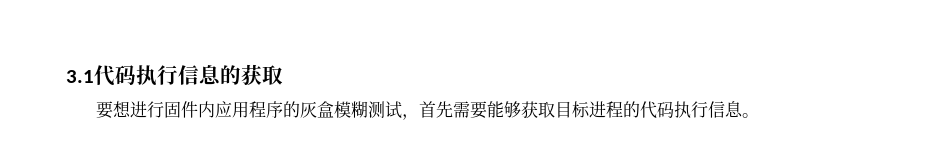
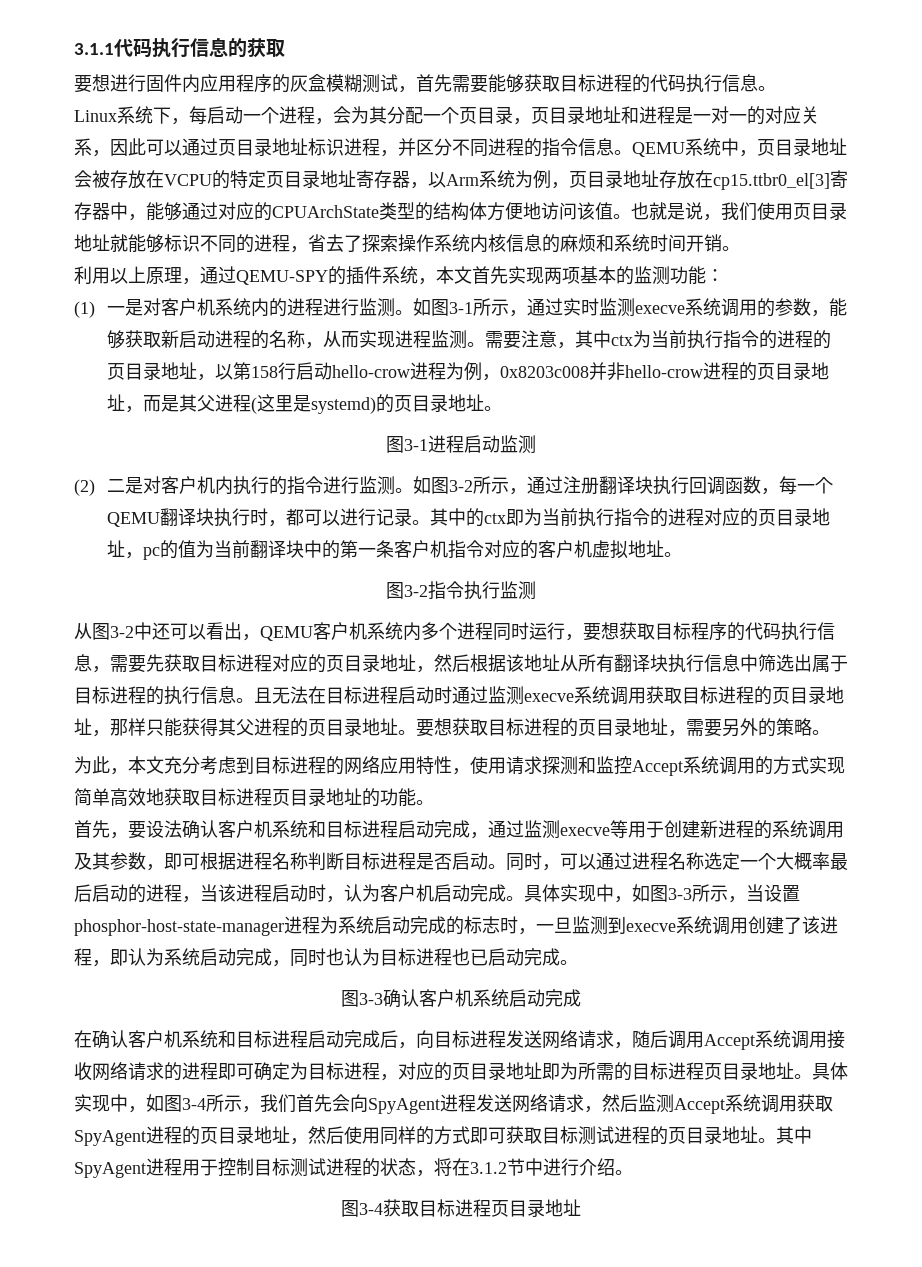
- 3.1代码执行信息的获取
+ 3.1.1代码执行信息的获取
+ Linux系统下，每启动一个进程，会为其分配一个页目录，页目录地址和进程是一对一的对应关系，因此可以通过页目录地址标识进程，并区分不同进程的指令信息。QEMU系统中，页目录地址会被存放在VCPU的特定页目录地址寄存器，以Arm系统为例，页目录地址存放在cp15.ttbr0_el[3]寄存器中，能够通过对应的CPUArchState类型的结构体方便地访问该值。也就是说，我们使用页目录地址就能够标识不同的进程，省去了探索操作系统内核信息的麻烦和系统时间开销。
+ 利用以上原理，通过QEMU-SPY的插件系统，本文首先实现两项基本的监测功能：
+ (1)一是对客户机系统内的进程进行监测。如图3-1所示，通过实时监测execve系统调用的参数，能够获取新启动进程的名称，从而实现进程监测。需要注意，其中ctx为当前执行指令的进程的页目录地址，以第158行启动hello-crow进程为例，0x8203c008并非hello-crow进程的页目录地址，而是其父进程(这里是systemd)的页目录地址。
+ 图3-1进程启动监测
+ (2)二是对客户机内执行的指令进行监测。如图3-2所示，通过注册翻译块执行回调函数，每一个QEMU翻译块执行时，都可以进行记录。其中的ctx即为当前执行指令的进程对应的页目录地址，pc的值为当前翻译块中的第一条客户机指令对应的客户机虚拟地址。
+ 图3-2指令执行监测
+ 从图3-2中还可以看出，QEMU客户机系统内多个进程同时运行，要想获取目标程序的代码执行信息，需要先获取目标进程对应的页目录地址，然后根据该地址从所有翻译块执行信息中筛选出属于目标进程的执行信息。且无法在目标进程启动时通过监测execve系统调用获取目标进程的页目录地址，那样只能获得其父进程的页目录地址。要想获取目标进程的页目录地址，需要另外的策略。
+ 为此，本文充分考虑到目标进程的网络应用特性，使用请求探测和监控Accept系统调用的方式实现简单高效地获取目标进程页目录地址的功能。
+ 首先，要设法确认客户机系统和目标进程启动完成，通过监测execve等用于创建新进程的系统调用及其参数，即可根据进程名称判断目标进程是否启动。同时，可以通过进程名称选定一个大概率最后启动的进程，当该进程启动时，认为客户机启动完成。具体实现中，如图3-3所示，当设置phosphor-host-state-manager进程为系统启动完成的标志时，一旦监测到execve系统调用创建了该进程，即认为系统启动完成，同时也认为目标进程也已启动完成。
+ 图3-3确认客户机系统启动完成
+ 在确认客户机系统和目标进程启动完成后，向目标进程发送网络请求，随后调用Accept系统调用接收网络请求的进程即可确定为目标进程，对应的页目录地址即为所需的目标进程页目录地址。具体实现中，如图3-4所示，我们首先会向SpyAgent进程发送网络请求，然后监测Accept系统调用获取SpyAgent进程的页目录地址，然后使用同样的方式即可获取目标测试进程的页目录地址。其中SpyAgent进程用于控制目标测试进程的状态，将在3.1.2节中进行介绍。
+ 图3-4获取目标进程页目录地址

